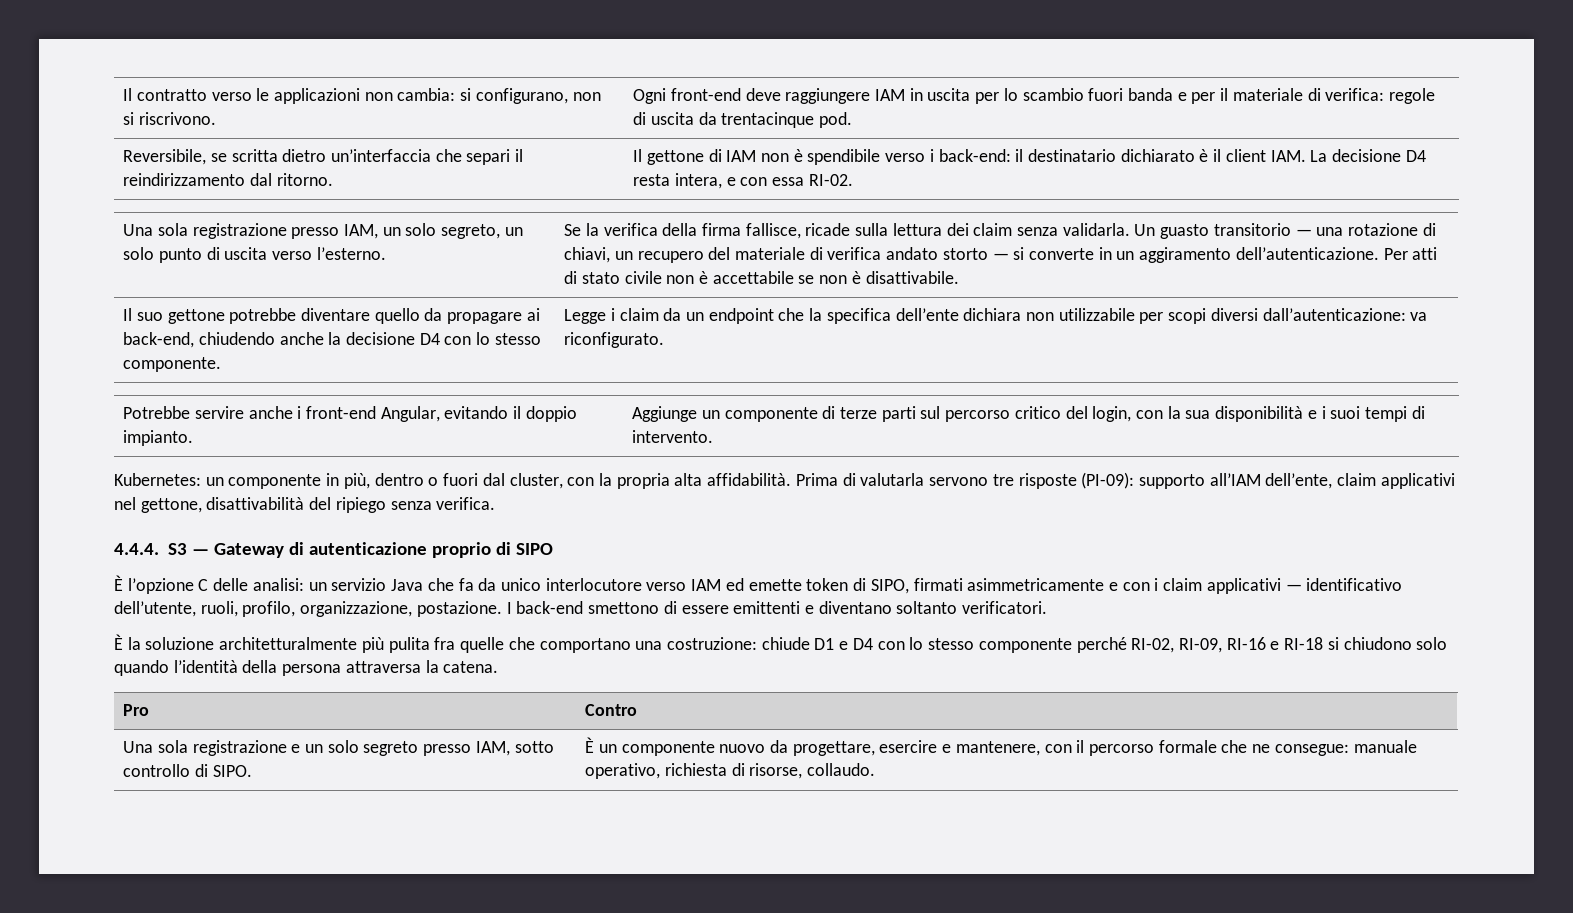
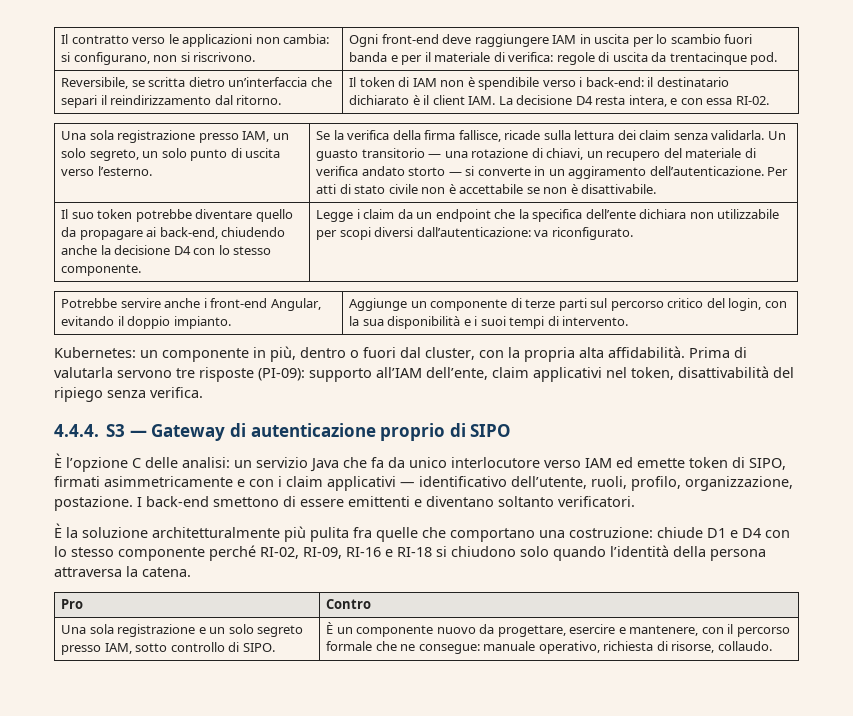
- Reversibile, se scritta dietro un’interfaccia che separi il reindirizzamento dal ritorno. | Il gettone di IAM non è spendibile verso i back-end: il destinatario dichiarato è il client IAM. La decisione D4 resta intera, e con essa RI-02.
+ Reversibile, se scritta dietro un’interfaccia che separi il reindirizzamento dal ritorno. | Il token di IAM non è spendibile verso i back-end: il destinatario dichiarato è il client IAM. La decisione D4 resta intera, e con essa RI-02.
- Il suo gettone potrebbe diventare quello da propagare ai back-end, chiudendo anche la decisione D4 con lo stesso componente. | Legge i claim da un endpoint che la specifica dell’ente dichiara non utilizzabile per scopi diversi dall’autenticazione: va riconfigurato.
+ Il suo token potrebbe diventare quello da propagare ai back-end, chiudendo anche la decisione D4 con lo stesso componente. | Legge i claim da un endpoint che la specifica dell’ente dichiara non utilizzabile per scopi diversi dall’autenticazione: va riconfigurato.
- Prima di valutarla servono tre risposte (PI-09): supporto all’IAM dell’ente, claim applicativi nel gettone, disattivabilità del ripiego senza verifica.
+ Prima di valutarla servono tre risposte (PI-09): supporto all’IAM dell’ente, claim applicativi nel token, disattivabilità del ripiego senza verifica.

